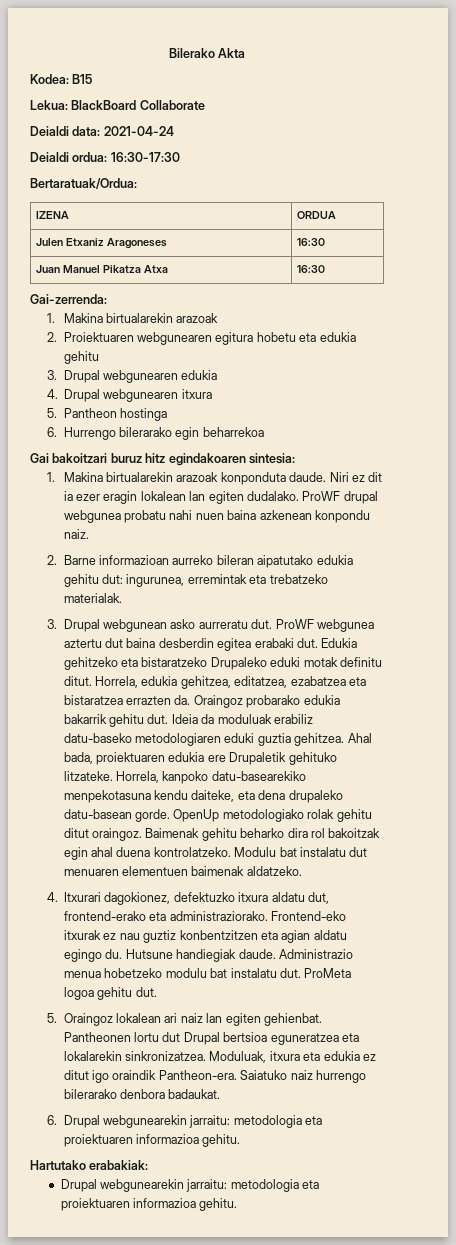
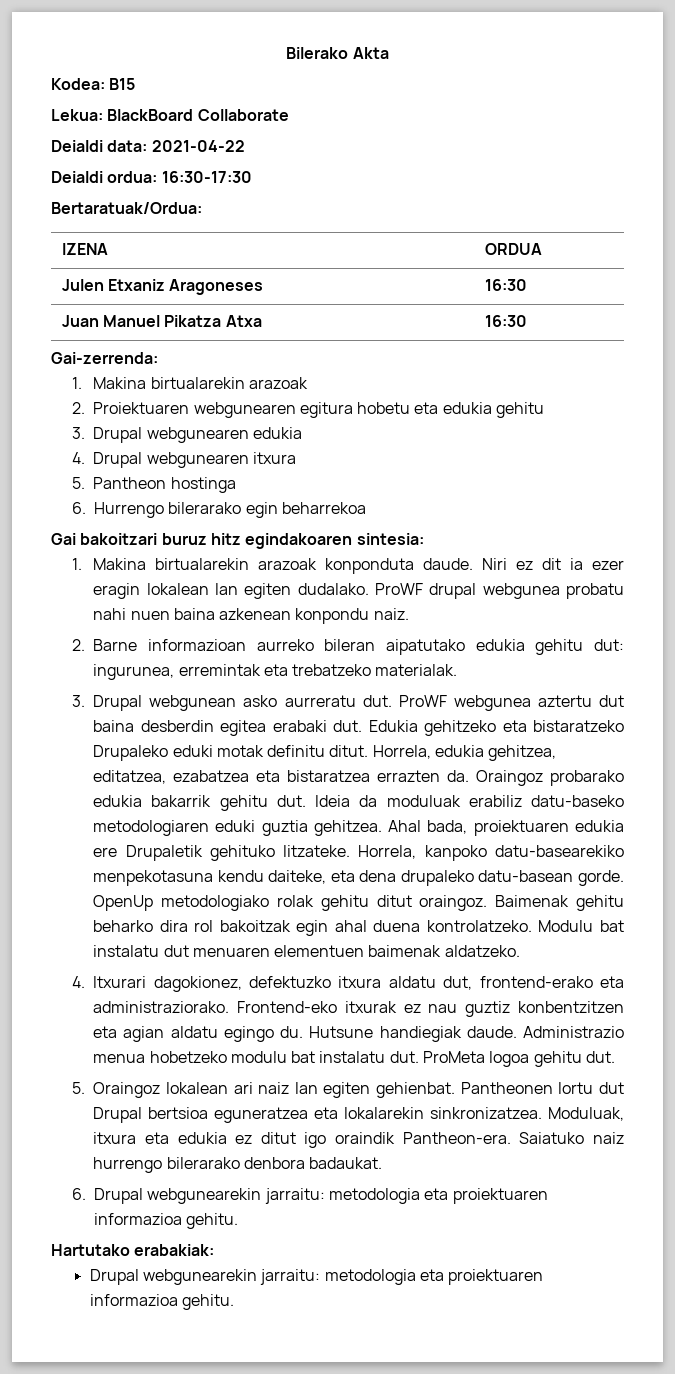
- Deialdi data: 2021-04-24
+ Deialdi data: 2021-04-22

